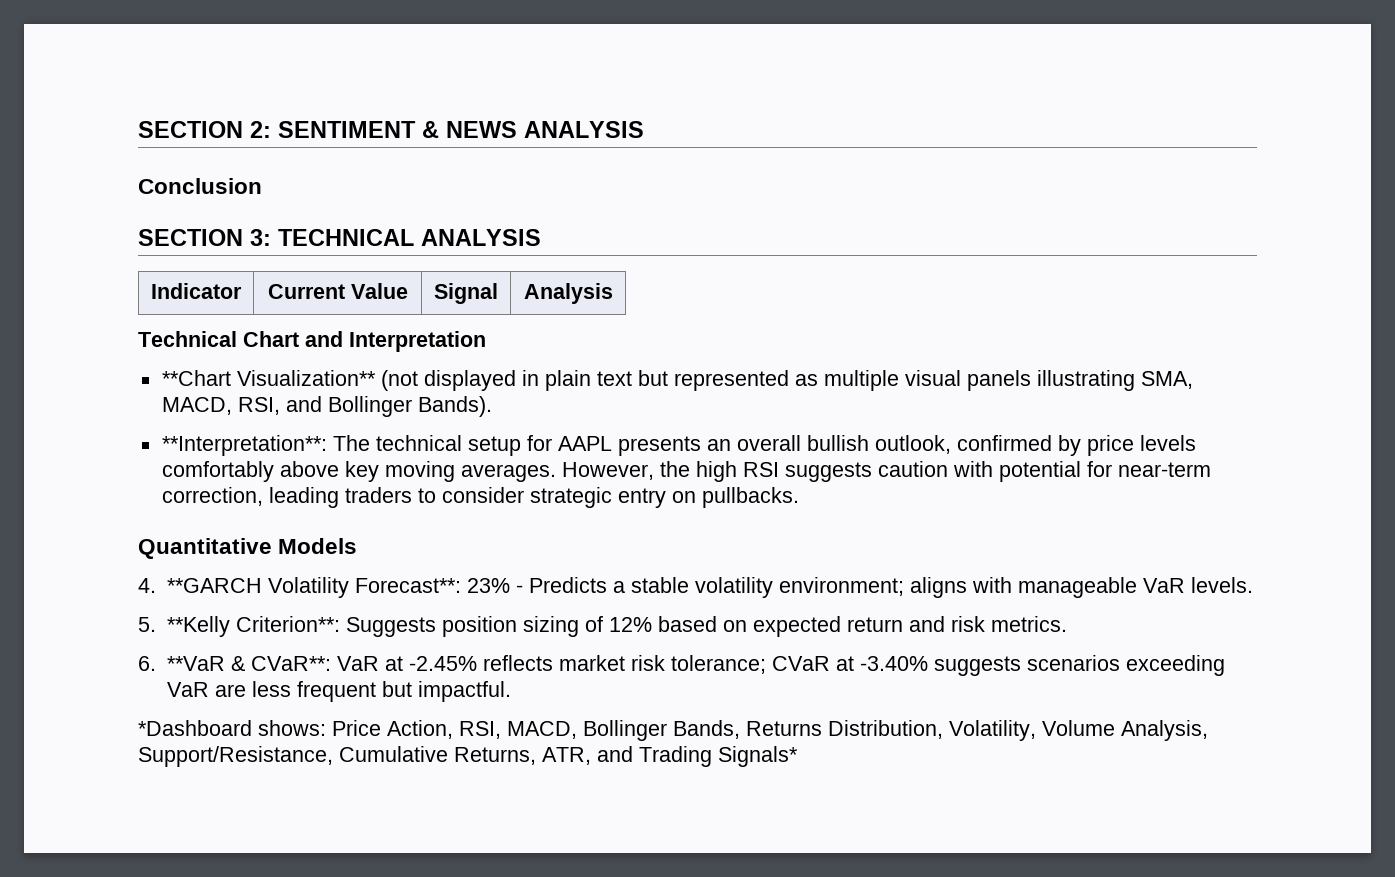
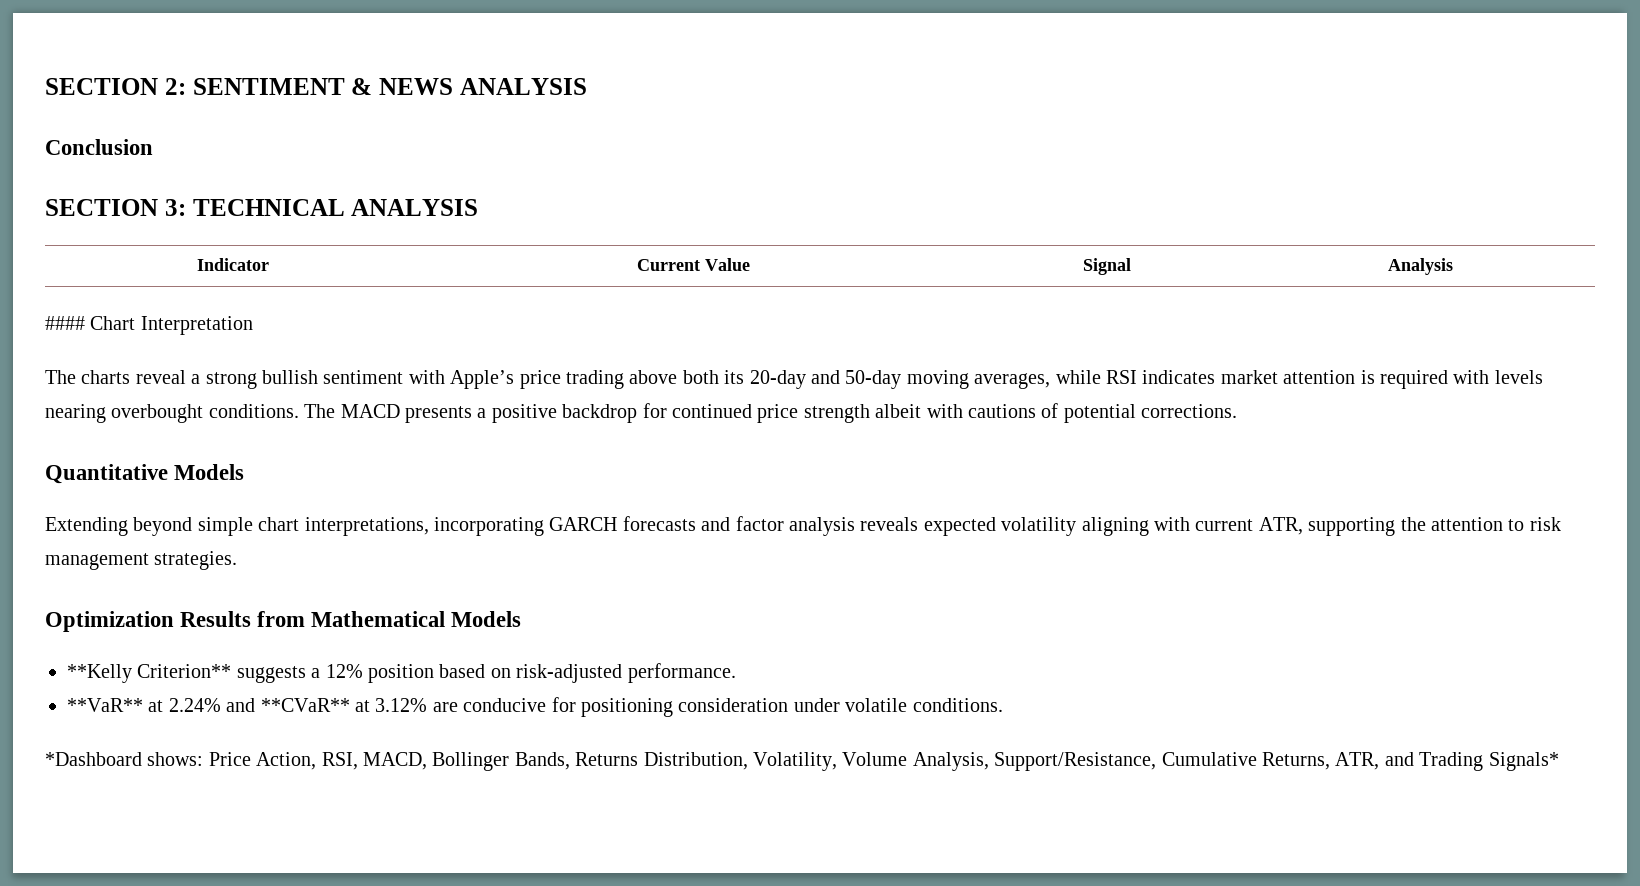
- Technical Chart and Interpretation
- **Chart Visualization** (not displayed in plain text but represented as multiple visual panels illustrating SMA, MACD, RSI, and Bollinger Bands).
- **Interpretation**: The technical setup for AAPL presents an overall bullish outlook, confirmed by price levels comfortably above key moving averages. However, the high RSI suggests caution with potential for near-term correction, leading traders to consider strategic entry on pullbacks.
+ #### Chart Interpretation
+ The charts reveal a strong bullish sentiment with Apple’s price trading above both its 20-day and 50-day moving averages, while RSI indicates market attention is required with levels nearing overbought conditions. The MACD presents a positive backdrop for continued price strength albeit with cautions of potential corrections.
  Quantitative Models
- 4. **GARCH Volatility Forecast**: 23% - Predicts a stable volatility environment; aligns with manageable VaR levels.
- 5. **Kelly Criterion**: Suggests position sizing of 12% based on expected return and risk metrics.
- 6. **VaR & CVaR**: VaR at -2.45% reflects market risk tolerance; CVaR at -3.40% suggests scenarios exceeding VaR are less frequent but impactful.
+ Extending beyond simple chart interpretations, incorporating GARCH forecasts and factor analysis reveals expected volatility aligning with current ATR, supporting the attention to risk management strategies.
+ Optimization Results from Mathematical Models
+ **Kelly Criterion** suggests a 12% position based on risk-adjusted performance.
+ **VaR** at 2.24% and **CVaR** at 3.12% are conducive for positioning consideration under volatile conditions.

